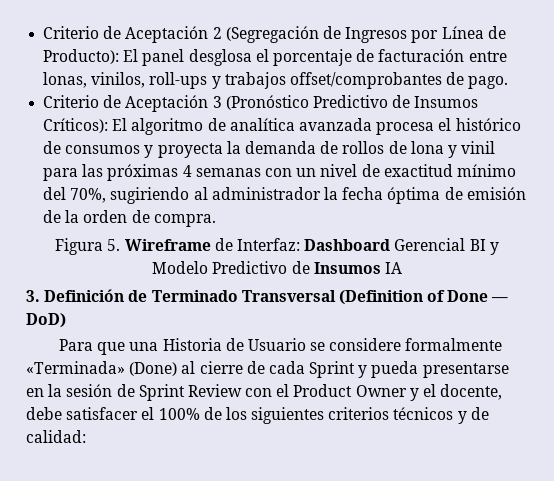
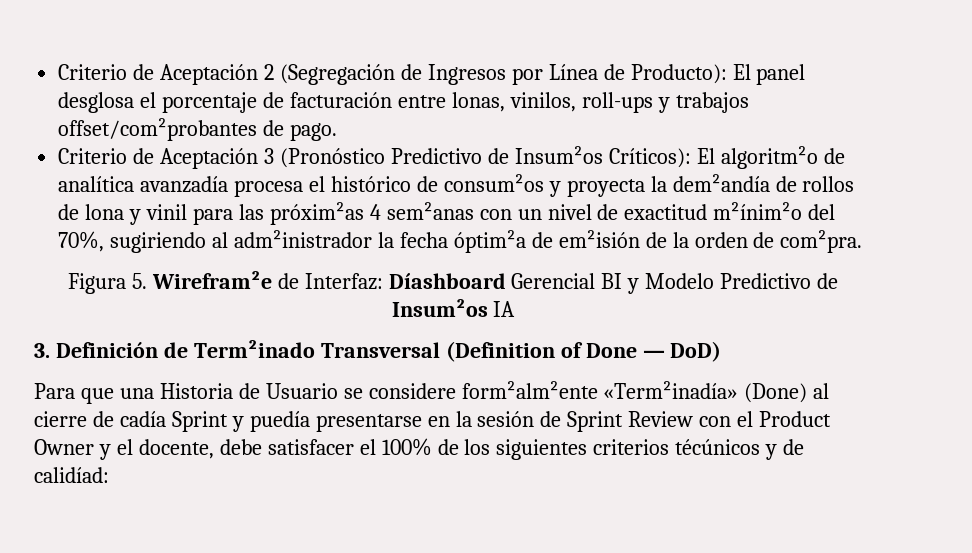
- Criterio de Aceptación 2 (Segregación de Ingresos por Línea de Producto): El panel desglosa el porcentaje de facturación entre lonas, vinilos, roll-ups y trabajos offset/comprobantes de pago.
+ Criterio de Aceptación 2 (Segregación de Ingresos por Línea de Producto): El panel desglosa el porcentaje de facturación entre lonas, vinilos, roll-ups y trabajos offset/com²probantes de pago.
- Criterio de Aceptación 3 (Pronóstico Predictivo de Insumos Críticos): El algoritmo de analítica avanzada procesa el histórico de consumos y proyecta la demanda de rollos de lona y vinil para las próximas 4 semanas con un nivel de exactitud mínimo del 70%, sugiriendo al administrador la fecha óptima de emisión de la orden de compra.
+ Criterio de Aceptación 3 (Pronóstico Predictivo de Insum²os Críticos): El algoritm²o de analítica avanzadía procesa el histórico de consum²os y proyecta la dem²andía de rollos de lona y vinil para las próxim²as 4 sem²anas con un nivel de exactitud m²ínim²o del 70%, sugiriendo al adm²inistrador la fecha óptim²a de em²isión de la orden de com²pra.
- Figura 5. Wireframe de Interfaz: Dashboard Gerencial BI y Modelo Predictivo de Insumos IA
+ Figura 5. Wirefram²e de Interfaz: Díashboard Gerencial BI y Modelo Predictivo de Insum²os IA
- 3. Definición de Terminado Transversal (Definition of Done — DoD)
+ 3. Definición de Term²inado Transversal (Definition of Done — DoD)
- Para que una Historia de Usuario se considere formalmente «Terminada» (Done) al cierre de cada Sprint y pueda presentarse en la sesión de Sprint Review con el Product Owner y el docente, debe satisfacer el 100% de los siguientes criterios técnicos y de calidad:
+ Para que una Historia de Usuario se considere form²alm²ente «Term²inadía» (Done) al cierre de cadía Sprint y puedía presentarse en la sesión de Sprint Review con el Product Owner y el docente, debe satisfacer el 100% de los siguientes criterios técúnicos y de calidíad:

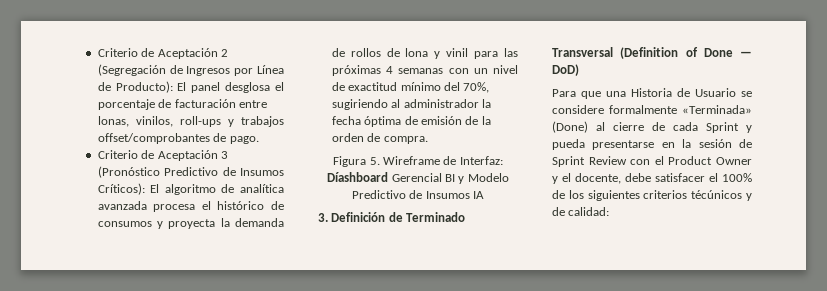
- Criterio de Aceptación 2 (Segregación de Ingresos por Línea de Producto): El panel desglosa el porcentaje de facturación entre lonas, vinilos, roll-ups y trabajos offset/com²probantes de pago.
+ Criterio de Aceptación 2 (Segregación de Ingresos por Línea de Producto): El panel desglosa el porcentaje de facturación entre lonas, vinilos, roll-ups y trabajos offset/comprobantes de pago.
- Criterio de Aceptación 3 (Pronóstico Predictivo de Insum²os Críticos): El algoritm²o de analítica avanzadía procesa el histórico de consum²os y proyecta la dem²andía de rollos de lona y vinil para las próxim²as 4 sem²anas con un nivel de exactitud m²ínim²o del 70%, sugiriendo al adm²inistrador la fecha óptim²a de em²isión de la orden de com²pra.
+ Criterio de Aceptación 3 (Pronóstico Predictivo de Insumos Críticos): El algoritmo de analítica avanzada procesa el histórico de consumos y proyecta la demanda de rollos de lona y vinil para las próximas 4 semanas con un nivel de exactitud mínimo del 70%, sugiriendo al administrador la fecha óptima de emisión de la orden de compra.
- Figura 5. Wirefram²e de Interfaz: Díashboard Gerencial BI y Modelo Predictivo de Insum²os IA
+ Figura 5. Wireframe de Interfaz: Díashboard Gerencial BI y Modelo Predictivo de Insumos IA
- 3. Definición de Term²inado Transversal (Definition of Done — DoD)
+ 3. Definición de Terminado Transversal (Definition of Done — DoD)
- Para que una Historia de Usuario se considere form²alm²ente «Term²inadía» (Done) al cierre de cadía Sprint y puedía presentarse en la sesión de Sprint Review con el Product Owner y el docente, debe satisfacer el 100% de los siguientes criterios técúnicos y de calidíad:
+ Para que una Historia de Usuario se considere formalmente «Terminada» (Done) al cierre de cada Sprint y pueda presentarse en la sesión de Sprint Review con el Product Owner y el docente, debe satisfacer el 100% de los siguientes criterios técúnicos y de calidad:

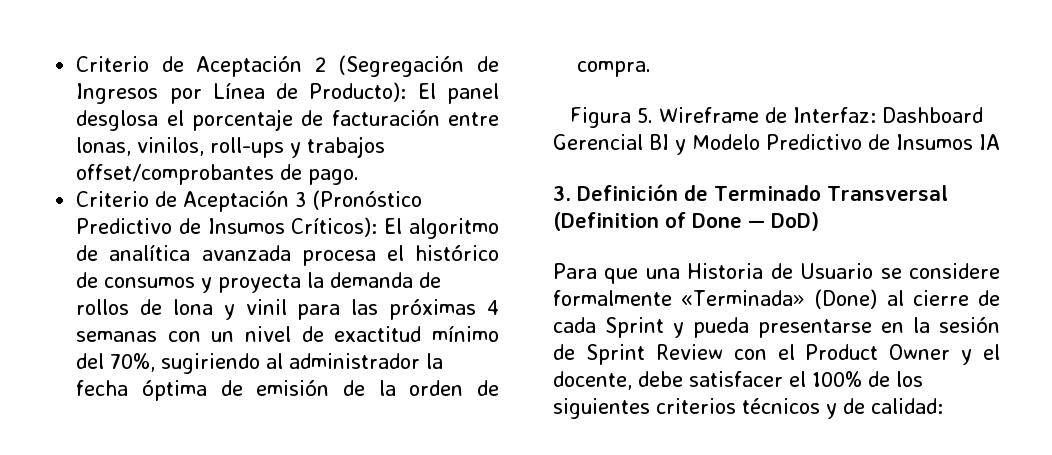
- Figura 5. Wireframe de Interfaz: Díashboard Gerencial BI y Modelo Predictivo de Insumos IA
+ Figura 5. Wireframe de Interfaz: Dashboard Gerencial BI y Modelo Predictivo de Insumos IA
- Para que una Historia de Usuario se considere formalmente «Terminada» (Done) al cierre de cada Sprint y pueda presentarse en la sesión de Sprint Review con el Product Owner y el docente, debe satisfacer el 100% de los siguientes criterios técúnicos y de calidad:
+ Para que una Historia de Usuario se considere formalmente «Terminada» (Done) al cierre de cada Sprint y pueda presentarse en la sesión de Sprint Review con el Product Owner y el docente, debe satisfacer el 100% de los siguientes criterios técnicos y de calidad:

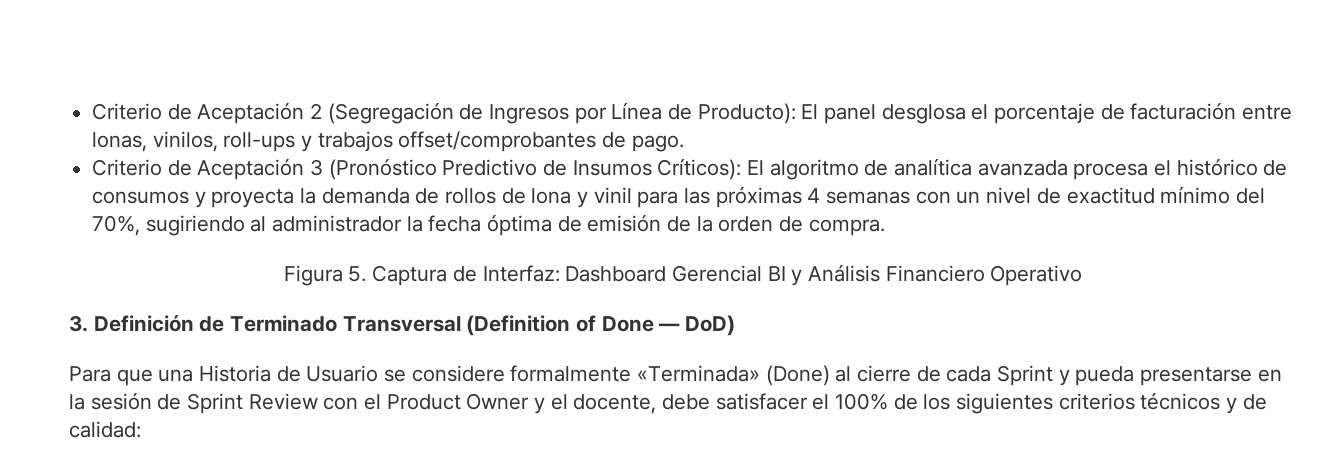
- Figura 5. Wireframe de Interfaz: Dashboard Gerencial BI y Modelo Predictivo de Insumos IA
+ Figura 5. Captura de Interfaz: Dashboard Gerencial BI y Análisis Financiero Operativo

